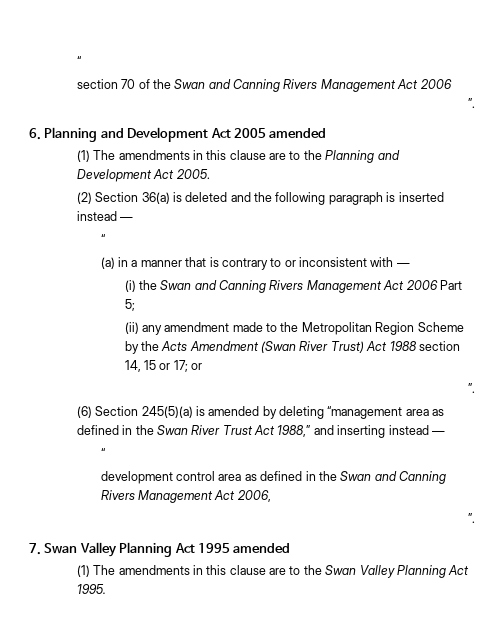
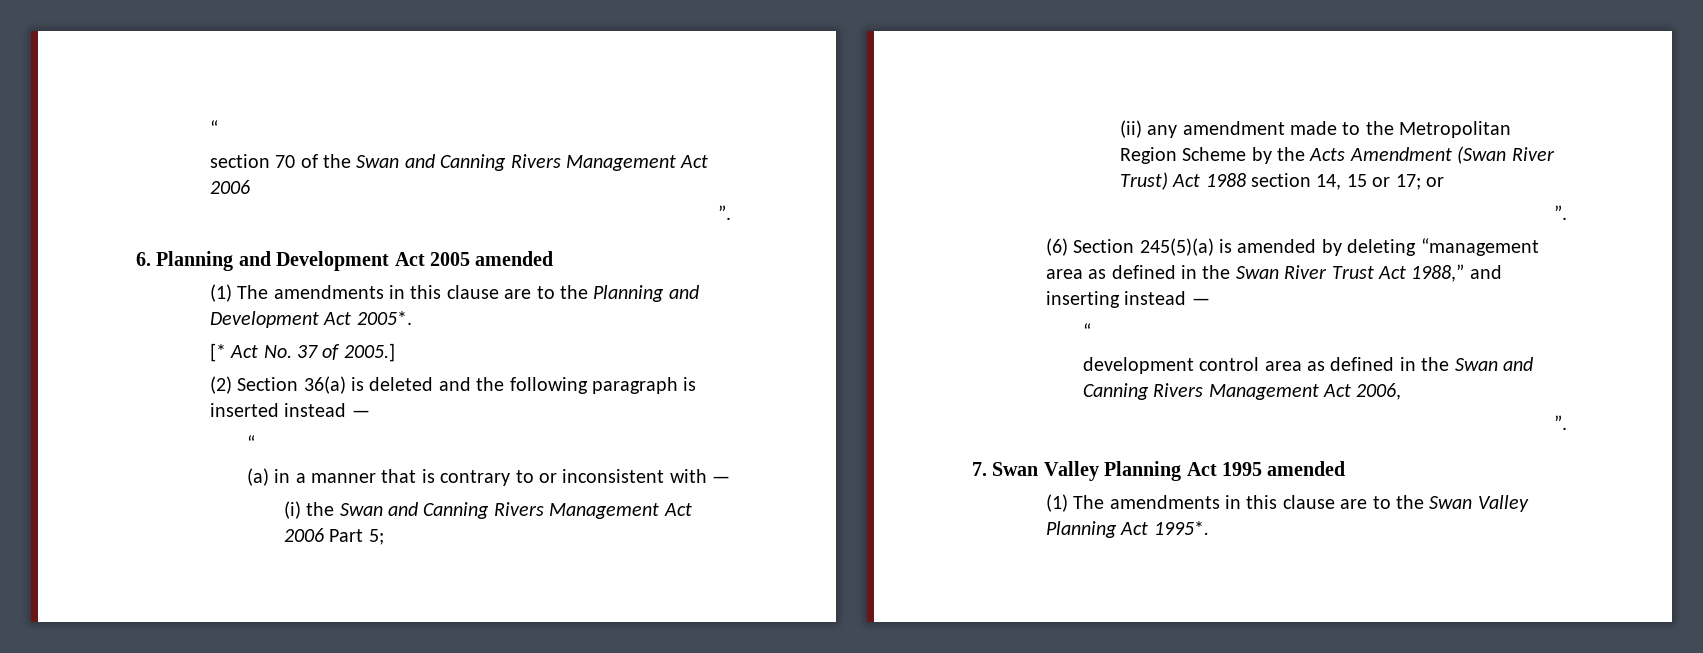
- (1) The amendments in this clause are to the Planning and Development Act 2005.
+ (1) The amendments in this clause are to the Planning and Development Act 2005*.
+ [* Act No. 37 of 2005.]
- (1) The amendments in this clause are to the Swan Valley Planning Act 1995.
+ (1) The amendments in this clause are to the Swan Valley Planning Act 1995*.

